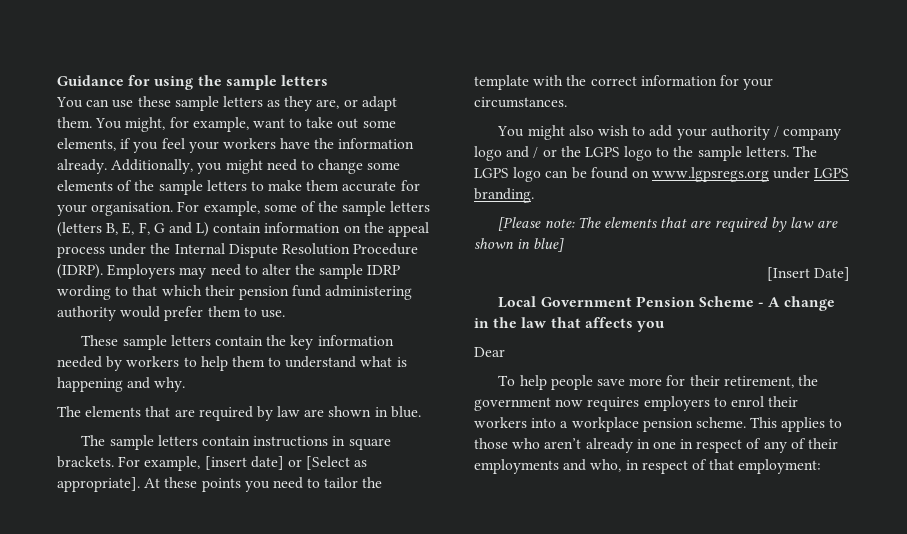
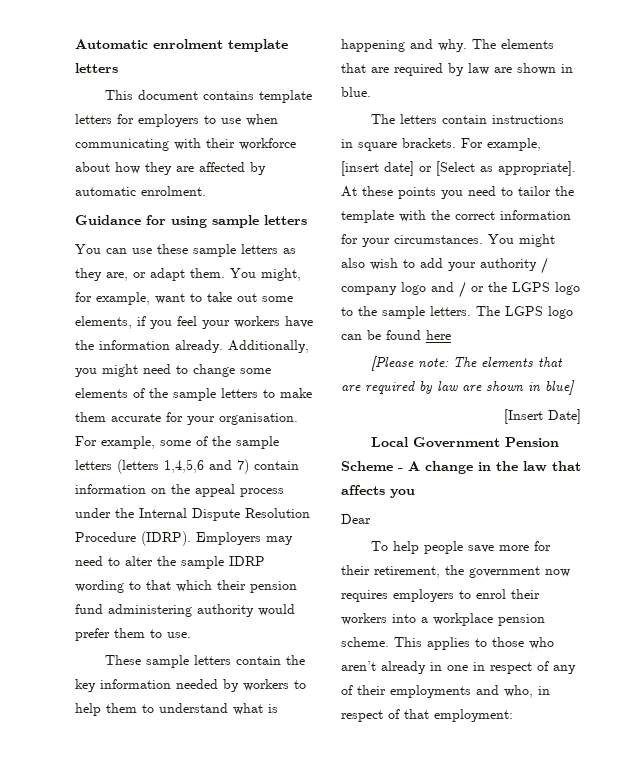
+ Automatic enrolment template letters
+ This document contains template letters for employers to use when communicating with their workforce about how they are affected by automatic enrolment.
- Guidance for using the sample letters
+ Guidance for using sample letters
- For example, some of the sample letters (letters B, E, F, G and L) contain information on the appeal process under the Internal Dispute Resolution Procedure (IDRP).
+ For example, some of the sample letters (letters 1,4,5,6 and 7) contain information on the appeal process under the Internal Dispute Resolution Procedure (IDRP).
- These sample letters contain the key information needed by workers to help them to understand what is happening and why.
- The elements that are required by law are shown in blue.
+ These sample letters contain the key information needed by workers to help them to understand what is happening and why. The elements that are required by law are shown in blue.
- The sample letters contain instructions in square brackets.
+ The letters contain instructions in square brackets.
- At these points you need to tailor the template with the correct information for your circumstances.
- You might also wish to add your authority / company logo and / or the LGPS logo to the sample letters.
+ At these points you need to tailor the template with the correct information for your circumstances. You might also wish to add your authority / company logo and / or the LGPS logo to the sample letters.
- The LGPS logo can be found on www.lgpsregs.org under LGPS branding.
+ The LGPS logo can be found here

